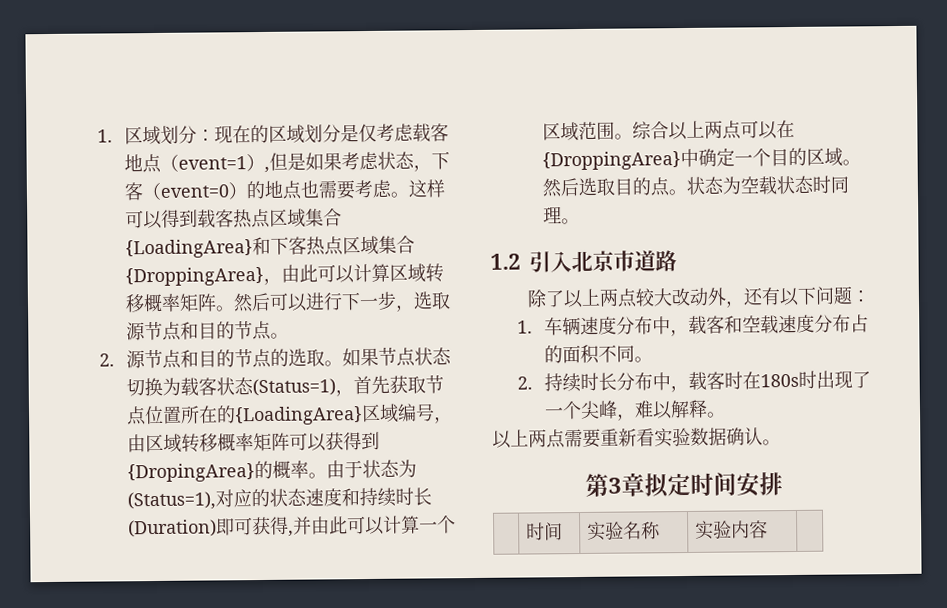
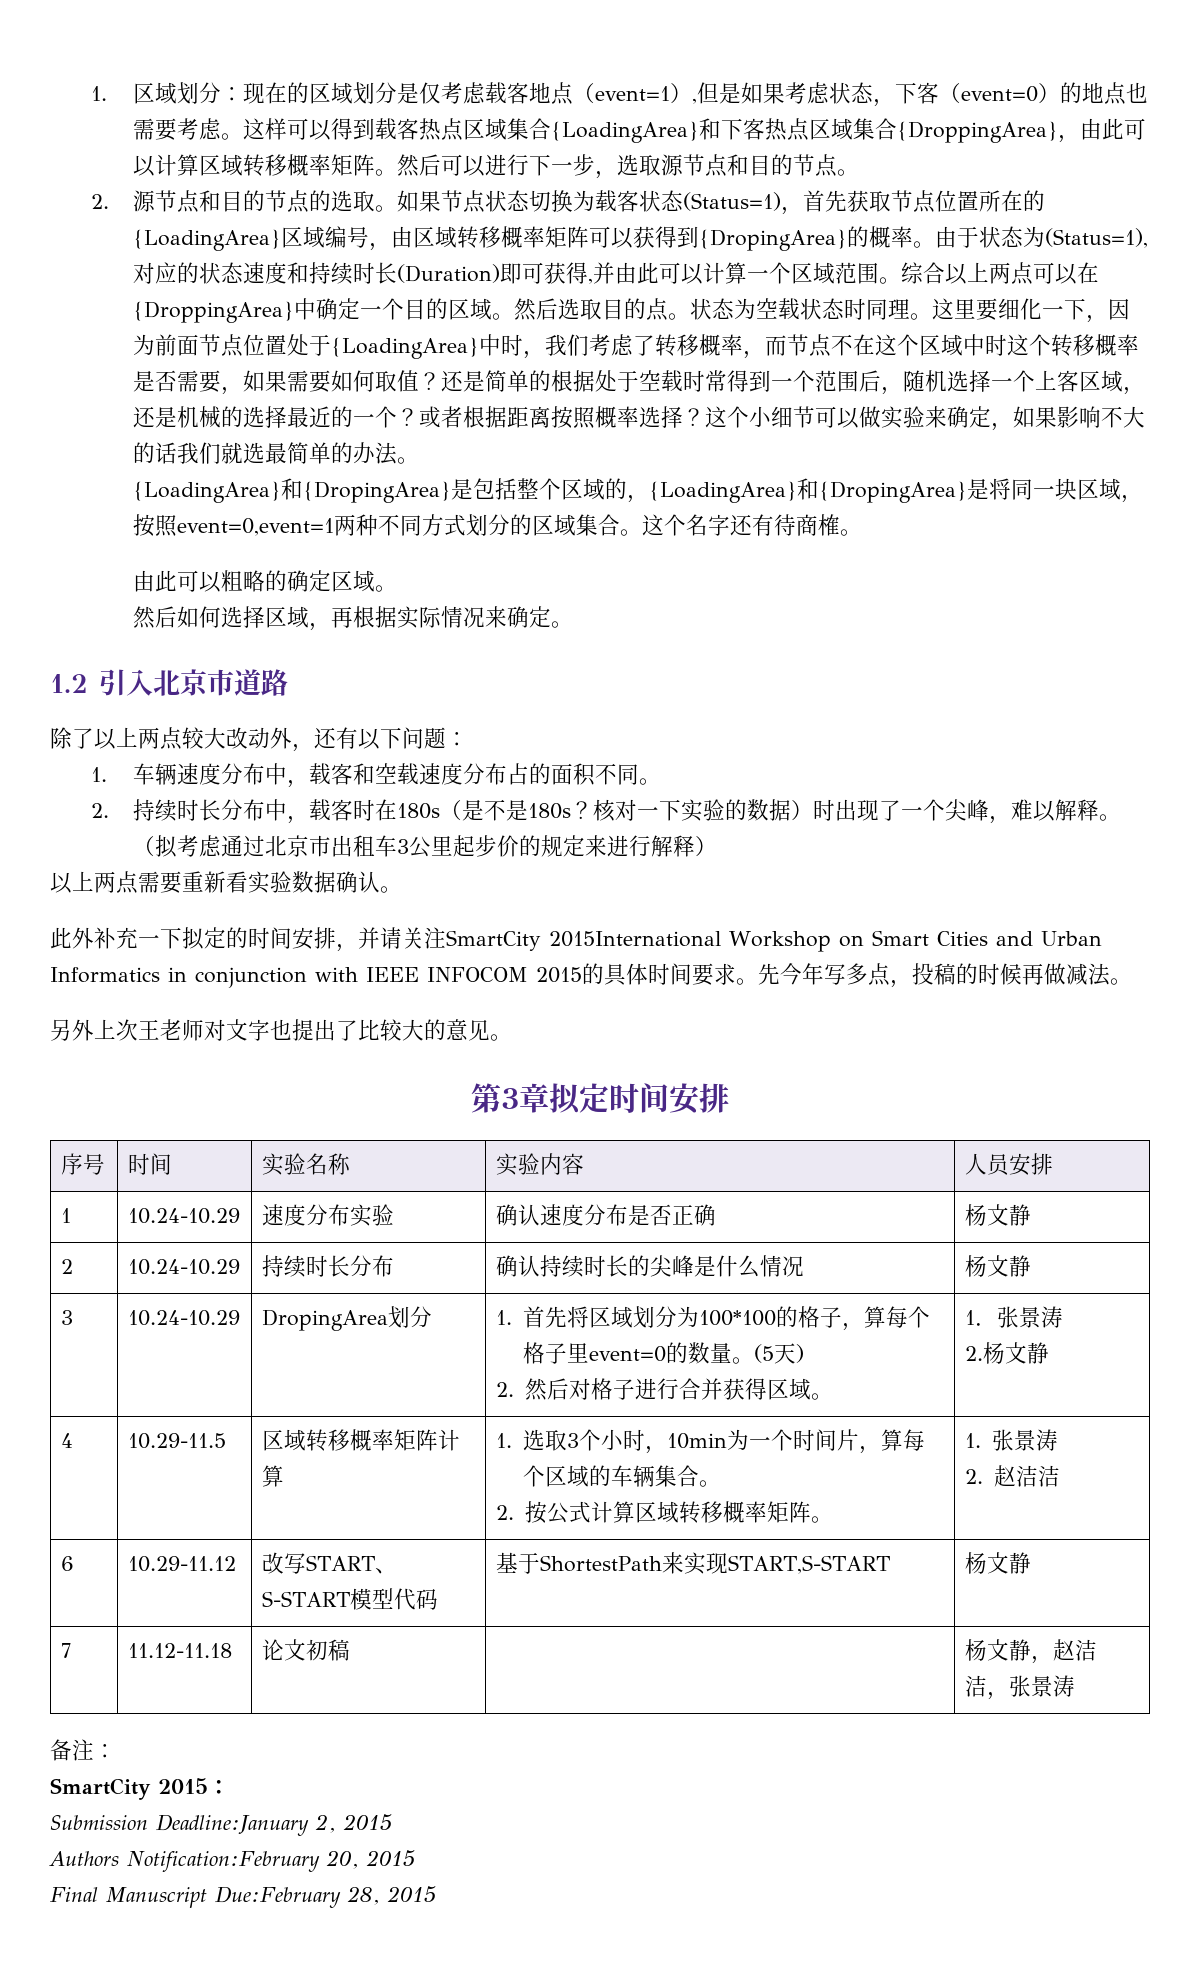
+ 这里要细化一下，因为前面节点位置处于{LoadingArea}中时，我们考虑了转移概率，而节点不在这个区域中时这个转移概率是否需要，如果需要如何取值？还是简单的根据处于空载时常得到一个范围后，随机选择一个上客区域，还是机械的选择最近的一个？或者根据距离按照概率选择？这个小细节可以做实验来确定，如果影响不大的话我们就选最简单的办法。
+ {LoadingArea}和{DropingArea}是包括整个区域的，{LoadingArea}和{DropingArea}是将同一块区域，按照event=0,event=1两种不同方式划分的区域集合。这个名字还有待商榷。
+ 由此可以粗略的确定区域。
+ 然后如何选择区域，再根据实际情况来确定。
- 2.持续时长分布中，载客时在180s时出现了一个尖峰，难以解释。
+ 2.持续时长分布中，载客时在180s（是不是180s？核对一下实验的数据）时出现了一个尖峰，难以解释。（拟考虑通过北京市出租车3公里起步价的规定来进行解释）
+ 此外补充一下拟定的时间安排，并请关注SmartCity 2015International Workshop on Smart Cities and Urban Informatics in conjunction with IEEE INFOCOM 2015的具体时间要求。先今年写多点，投稿的时候再做减法。
+ 另外上次王老师对文字也提出了比较大的意见。
- | 时间 | 实验名称 | 实验内容 |
+ 序号 | 时间 | 实验名称 | 实验内容 | 人员安排
+ 1 | 10.24-10.29 | 速度分布实验 | 确认速度分布是否正确 | 杨文静
+ 2 | 10.24-10.29 | 持续时长分布 | 确认持续时长的尖峰是什么情况 | 杨文静
+ 3 | 10.24-10.29 | DropingArea划分 | 1.首先将区域划分为100*100的格子，算每个格子里event=0的数量。(5天)
+ 2.然后对格子进行合并获得区域。 | 1．张景涛
+ 2.杨文静
+ 4 | 10.29-11.5 | 区域转移概率矩阵计算 | 1.选取3个小时，10min为一个时间片，算每个区域的车辆集合。
+ 2.按公式计算区域转移概率矩阵。 | 1.张景涛
+ 2.赵洁洁
+ 6 | 10.29-11.12 | 改写START、S-START模型代码 | 基于ShortestPath来实现START,S-START | 杨文静
+ 7 | 11.12-11.18 | 论文初稿 | | 杨文静，赵洁洁，张景涛
+ 备注：
+ SmartCity 2015：
+ Submission Deadline:January 2, 2015
+ Authors Notification:February 20, 2015
+ Final Manuscript Due:February 28, 2015

